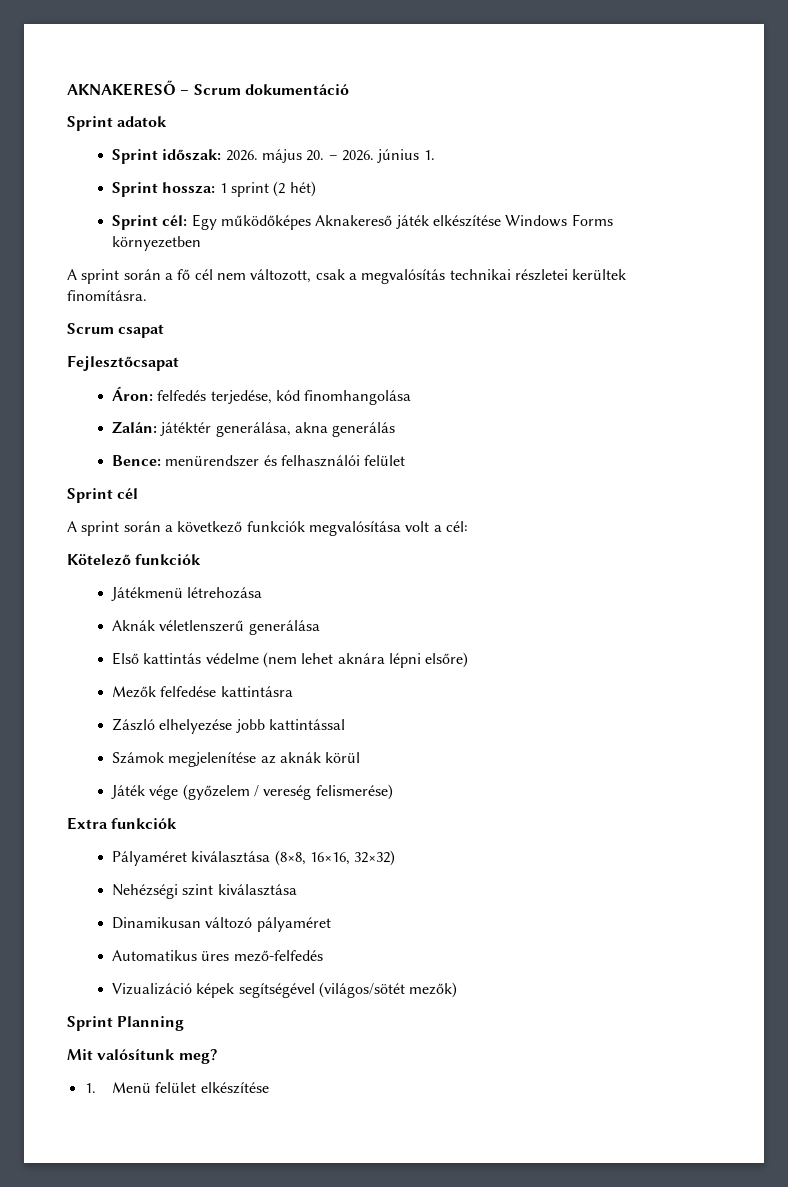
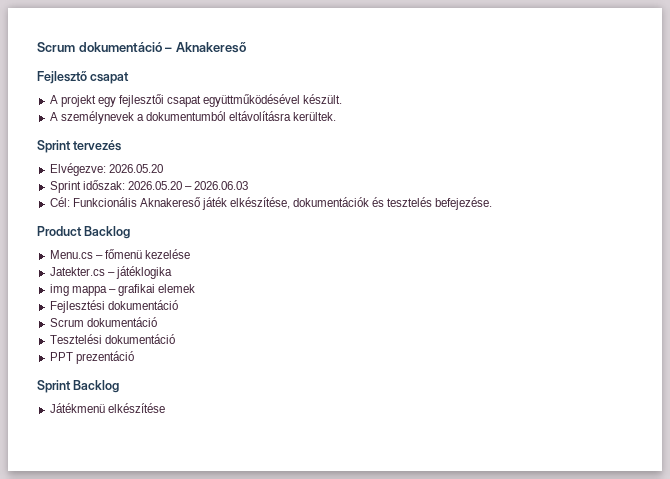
- AKNAKERESŐ – Scrum dokumentáció
- Sprint adatok
- Sprint időszak: 2026. május 20. – 2026. június 1.
- Sprint hossza: 1 sprint (2 hét)
- Sprint cél: Egy működőképes Aknakereső játék elkészítése Windows Forms környezetben
- A sprint során a fő cél nem változott, csak a megvalósítás technikai részletei kerültek finomításra.
- Scrum csapat
- Fejlesztőcsapat
- Áron: felfedés terjedése, kód finomhangolása
- Zalán: játéktér generálása, akna generálás
- Bence: menürendszer és felhasználói felület
- Sprint cél
- A sprint során a következő funkciók megvalósítása volt a cél:
- Kötelező funkciók
- Játékmenü létrehozása
- Aknák véletlenszerű generálása
- Első kattintás védelme (nem lehet aknára lépni elsőre)
- Mezők felfedése kattintásra
- Zászló elhelyezése jobb kattintással
- Számok megjelenítése az aknák körül
- Játék vége (győzelem / vereség felismerése)
- Extra funkciók
- Pályaméret kiválasztása (8×8, 16×16, 32×32)
- Nehézségi szint kiválasztása
- Dinamikusan változó pályaméret
- Automatikus üres mező-felfedés
- Vizualizáció képek segítségével (világos/sötét mezők)
- Sprint Planning
- Mit valósítunk meg?
- 1. Menü felület elkészítése
+ Scrum dokumentáció – Aknakereső
+ Fejlesztő csapat
+ A projekt egy fejlesztői csapat együttműködésével készült.
+ A személynevek a dokumentumból eltávolításra kerültek.
+ Sprint tervezés
+ Elvégezve: 2026.05.20
+ Sprint időszak: 2026.05.20 – 2026.06.03
+ Cél: Funkcionális Aknakereső játék elkészítése, dokumentációk és tesztelés befejezése.
+ Product Backlog
+ Menu.cs – főmenü kezelése
+ Jatekter.cs – játéklogika
+ img mappa – grafikai elemek
+ Fejlesztési dokumentáció
+ Scrum dokumentáció
+ Tesztelési dokumentáció
+ PPT prezentáció
+ Sprint Backlog
+ Játékmenü elkészítése

